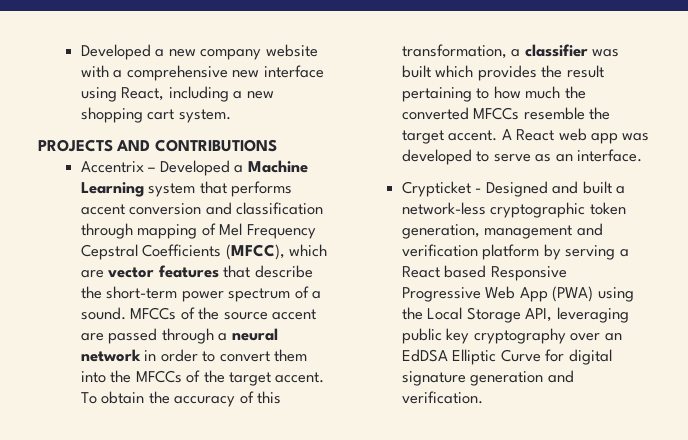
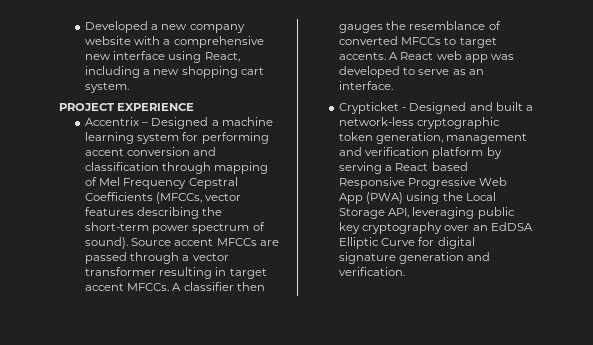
- PROJECTS AND CONTRIBUTIONS
+ PROJECT EXPERIENCE
- Accentrix – Developed a Machine Learning system that performs accent conversion and classification through mapping of Mel Frequency Cepstral Coefficients (MFCC), which are vector features that describe the short-term power spectrum of a sound. MFCCs of the source accent are passed through a neural network in order to convert them into the MFCCs of the target accent. To obtain the accuracy of this transformation, a classifier was built which provides the result pertaining to how much the converted MFCCs resemble the target accent.
+ Accentrix – Designed a machine learning system for performing accent conversion and classification through mapping of Mel Frequency Cepstral Coefficients (MFCCs, vector features describing the short-term power spectrum of sound). Source accent MFCCs are passed through a vector transformer resulting in target accent MFCCs. A classifier then gauges the resemblance of converted MFCCs to target accents.

